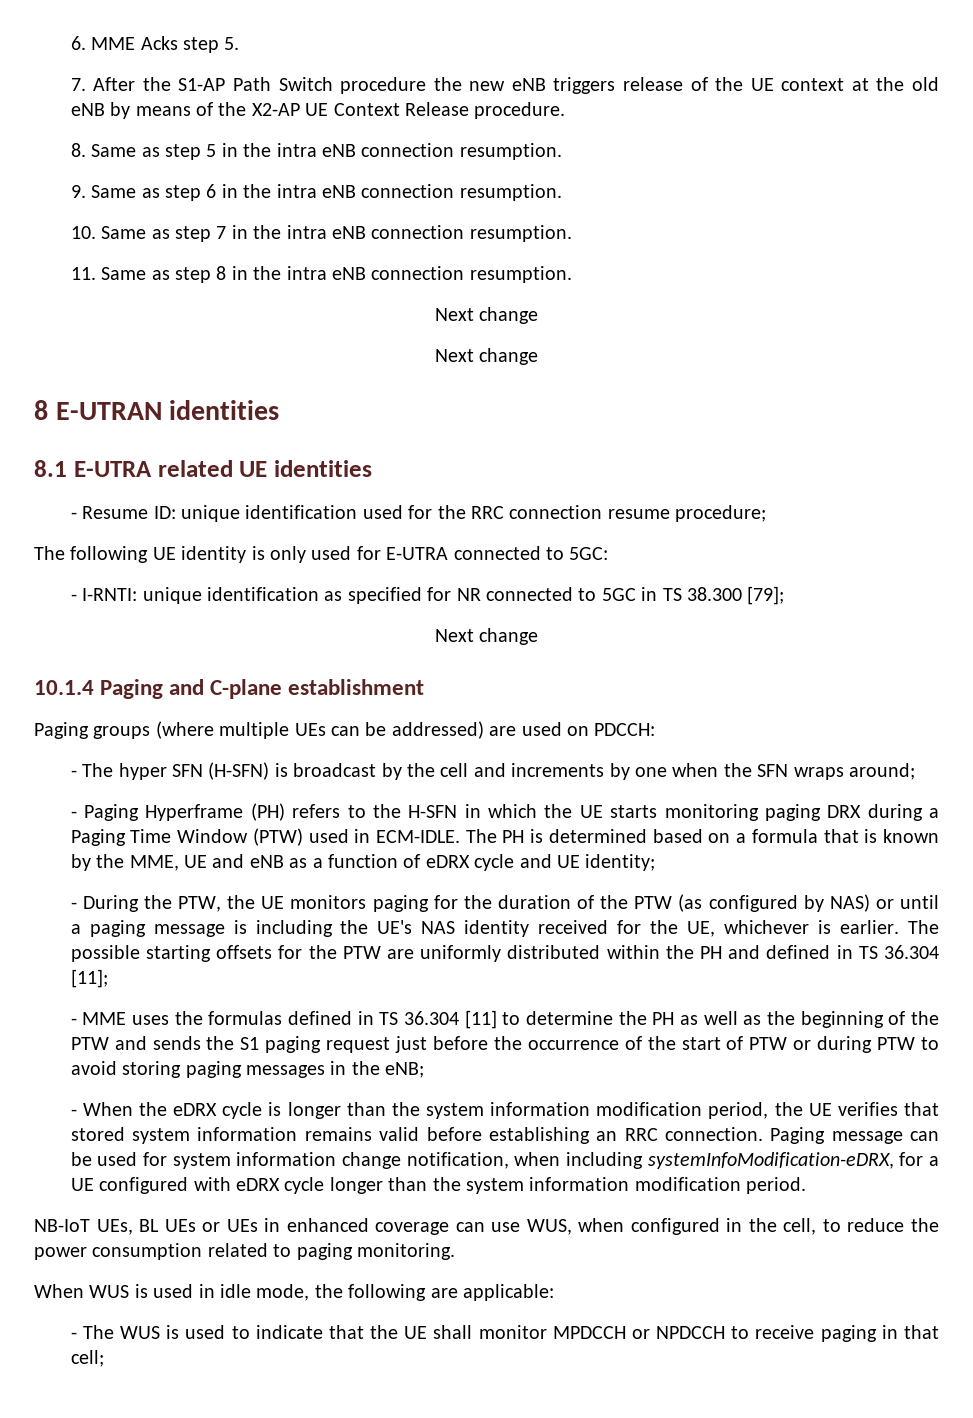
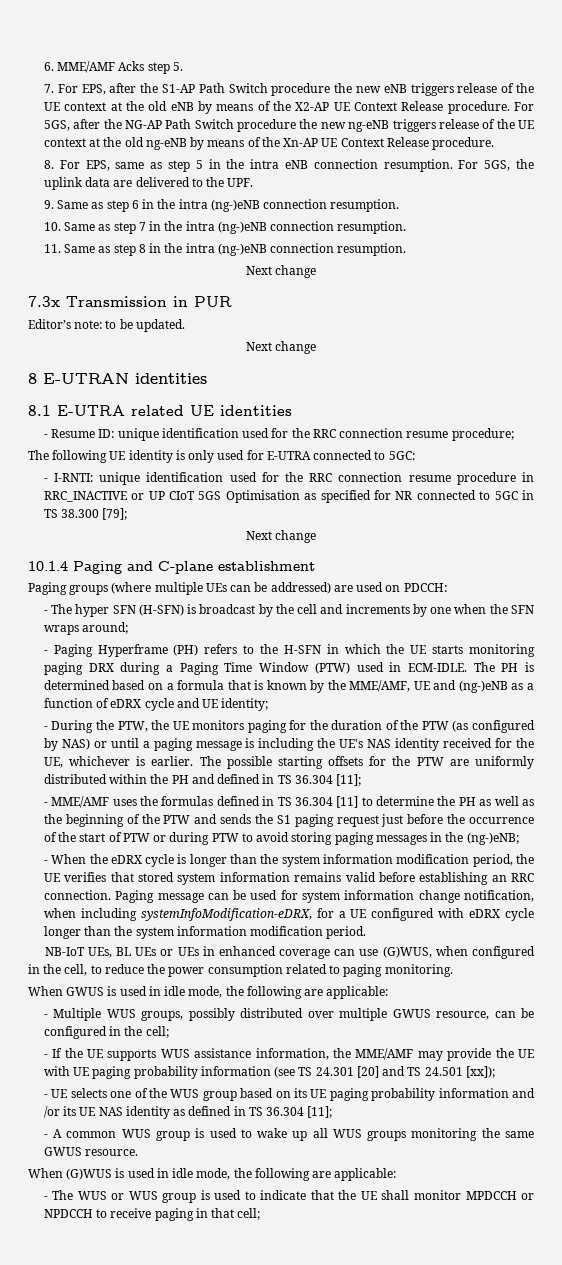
- 6. MME Acks step 5.
+ 6. MME/AMF Acks step 5.
- 7. After the S1-AP Path Switch procedure the new eNB triggers release of the UE context at the old eNB by means of the X2-AP UE Context Release procedure.
- 8. Same as step 5 in the intra eNB connection resumption.
+ 7. For EPS, after the S1-AP Path Switch procedure the new eNB triggers release of the UE context at the old eNB by means of the X2-AP UE Context Release procedure. For 5GS, after the NG-AP Path Switch procedure the new ng-eNB triggers release of the UE context at the old ng-eNB by means of the Xn-AP UE Context Release procedure.
+ 8. For EPS, same as step 5 in the intra eNB connection resumption. For 5GS, the uplink data are delivered to the UPF.
- 9. Same as step 6 in the intra eNB connection resumption.
+ 9. Same as step 6 in the intra (ng-)eNB connection resumption.
- 10. Same as step 7 in the intra eNB connection resumption.
+ 10. Same as step 7 in the intra (ng-)eNB connection resumption.
- 11. Same as step 8 in the intra eNB connection resumption.
+ 11. Same as step 8 in the intra (ng-)eNB connection resumption.
+ 7.3x Transmission in PUR
+ Editor’s note: to be updated.
- - I-RNTI: unique identification as specified for NR connected to 5GC in TS 38.300 [79];
+ - I-RNTI: unique identification used for the RRC connection resume procedure in RRC_INACTIVE or UP CIoT 5GS Optimisation as specified for NR connected to 5GC in TS 38.300 [79];
- The PH is determined based on a formula that is known by the MME, UE and eNB as a function of eDRX cycle and UE identity;
+ The PH is determined based on a formula that is known by the MME/AMF, UE and (ng-)eNB as a function of eDRX cycle and UE identity;
- - MME uses the formulas defined in TS 36.304 [11] to determine the PH as well as the beginning of the PTW and sends the S1 paging request just before the occurrence of the start of PTW or during PTW to avoid storing paging messages in the eNB;
+ - MME/AMF uses the formulas defined in TS 36.304 [11] to determine the PH as well as the beginning of the PTW and sends the S1 paging request just before the occurrence of the start of PTW or during PTW to avoid storing paging messages in the (ng-)eNB;
- NB-IoT UEs, BL UEs or UEs in enhanced coverage can use WUS, when configured in the cell, to reduce the power consumption related to paging monitoring.
+ NB-IoT UEs, BL UEs or UEs in enhanced coverage can use (G)WUS, when configured in the cell, to reduce the power consumption related to paging monitoring.
- When WUS is used in idle mode, the following are applicable:
+ When GWUS is used in idle mode, the following are applicable:
+ - Multiple WUS groups, possibly distributed over multiple GWUS resource, can be configured in the cell;
+ - If the UE supports WUS assistance information, the MME/AMF may provide the UE with UE paging probability information (see TS 24.301 [20] and TS 24.501 [xx]);
+ - UE selects one of the WUS group based on its UE paging probability information and /or its UE NAS identity as defined in TS 36.304 [11];
+ - A common WUS group is used to wake up all WUS groups monitoring the same GWUS resource.
+ When (G)WUS is used in idle mode, the following are applicable:
- - The WUS is used to indicate that the UE shall monitor MPDCCH or NPDCCH to receive paging in that cell;
+ - The WUS or WUS group is used to indicate that the UE shall monitor MPDCCH or NPDCCH to receive paging in that cell;

